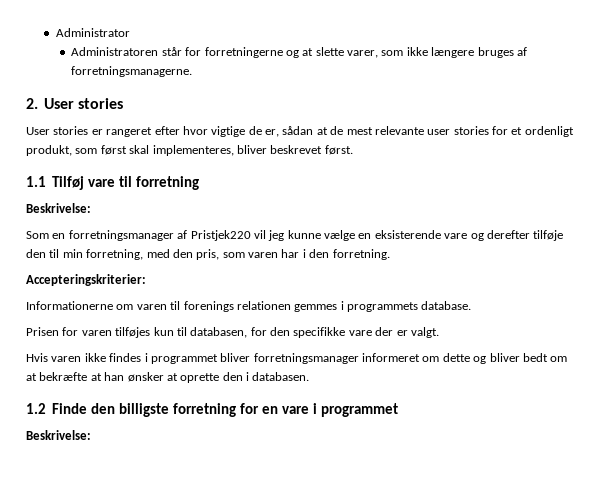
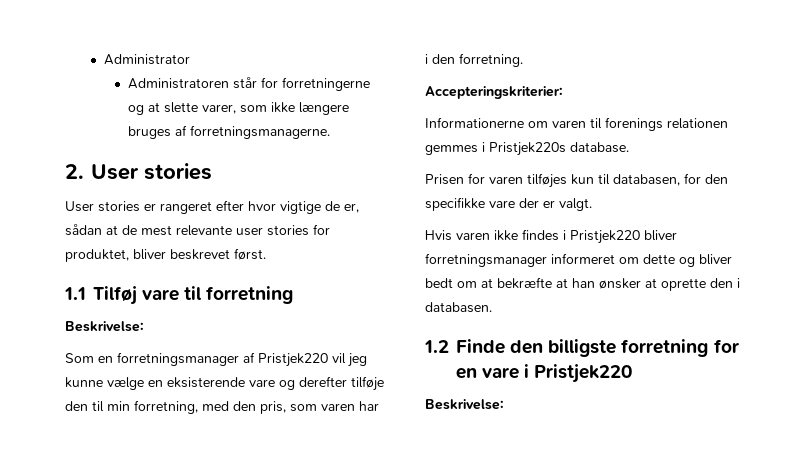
- User stories er rangeret efter hvor vigtige de er, sådan at de mest relevante user stories for et ordenligt produkt, som først skal implementeres, bliver beskrevet først.
+ User stories er rangeret efter hvor vigtige de er, sådan at de mest relevante user stories for produktet, bliver beskrevet først.
- Informationerne om varen til forenings relationen gemmes i programmets database.
+ Informationerne om varen til forenings relationen gemmes i Pristjek220s database.
- Hvis varen ikke findes i programmet bliver forretningsmanager informeret om dette og bliver bedt om at bekræfte at han ønsker at oprette den i databasen.
+ Hvis varen ikke findes i Pristjek220 bliver forretningsmanager informeret om dette og bliver bedt om at bekræfte at han ønsker at oprette den i databasen.
- 1.2 Finde den billigste forretning for en vare i programmet
+ 1.2 Finde den billigste forretning for en vare i Pristjek220

